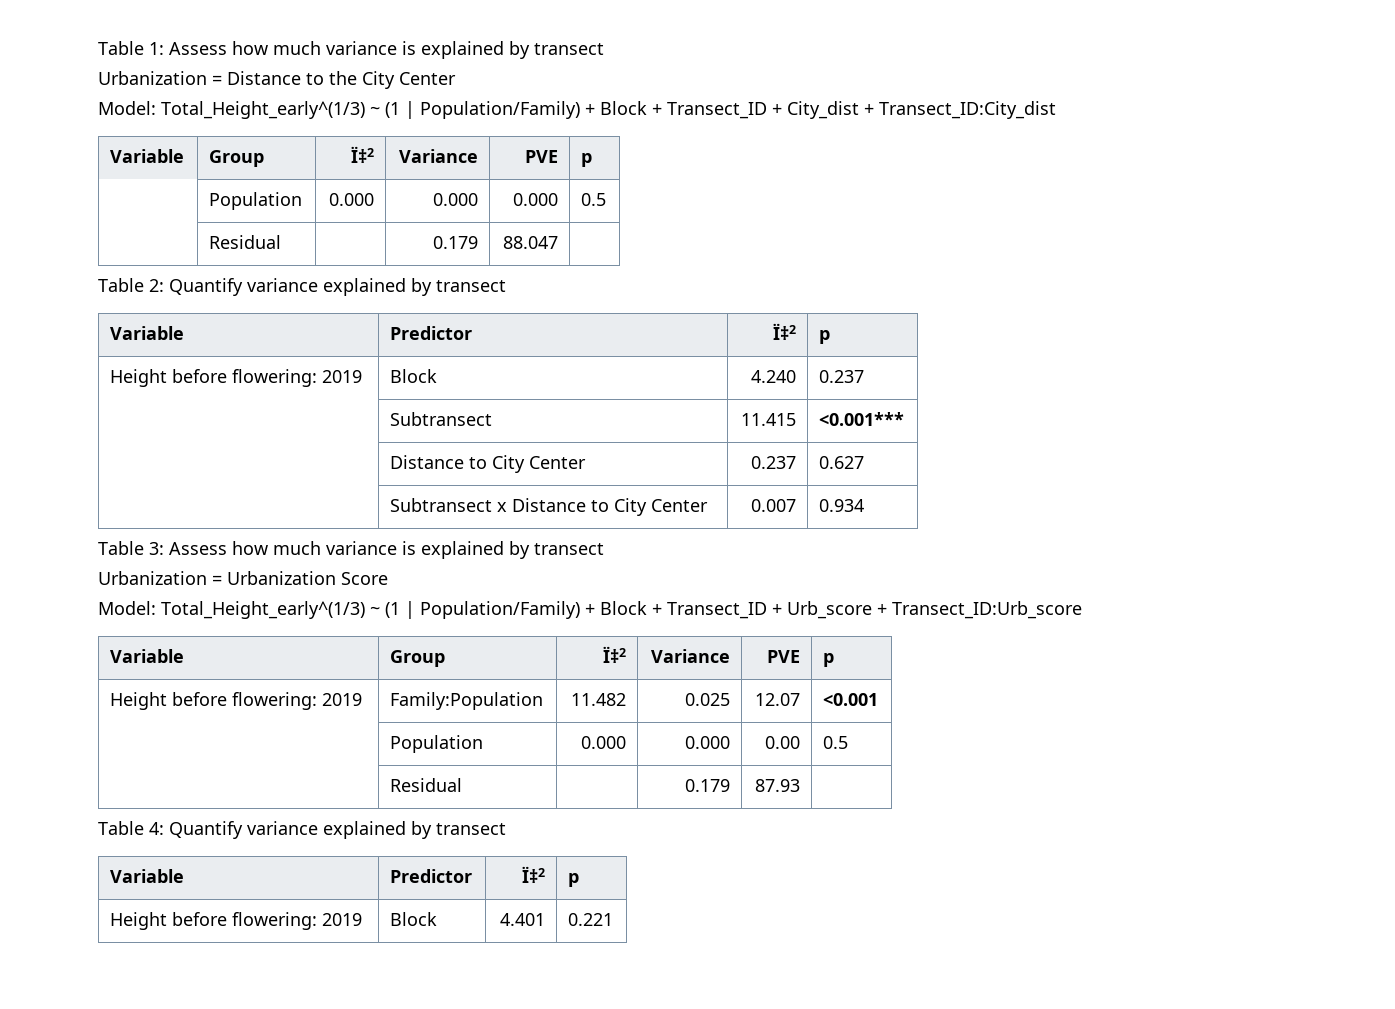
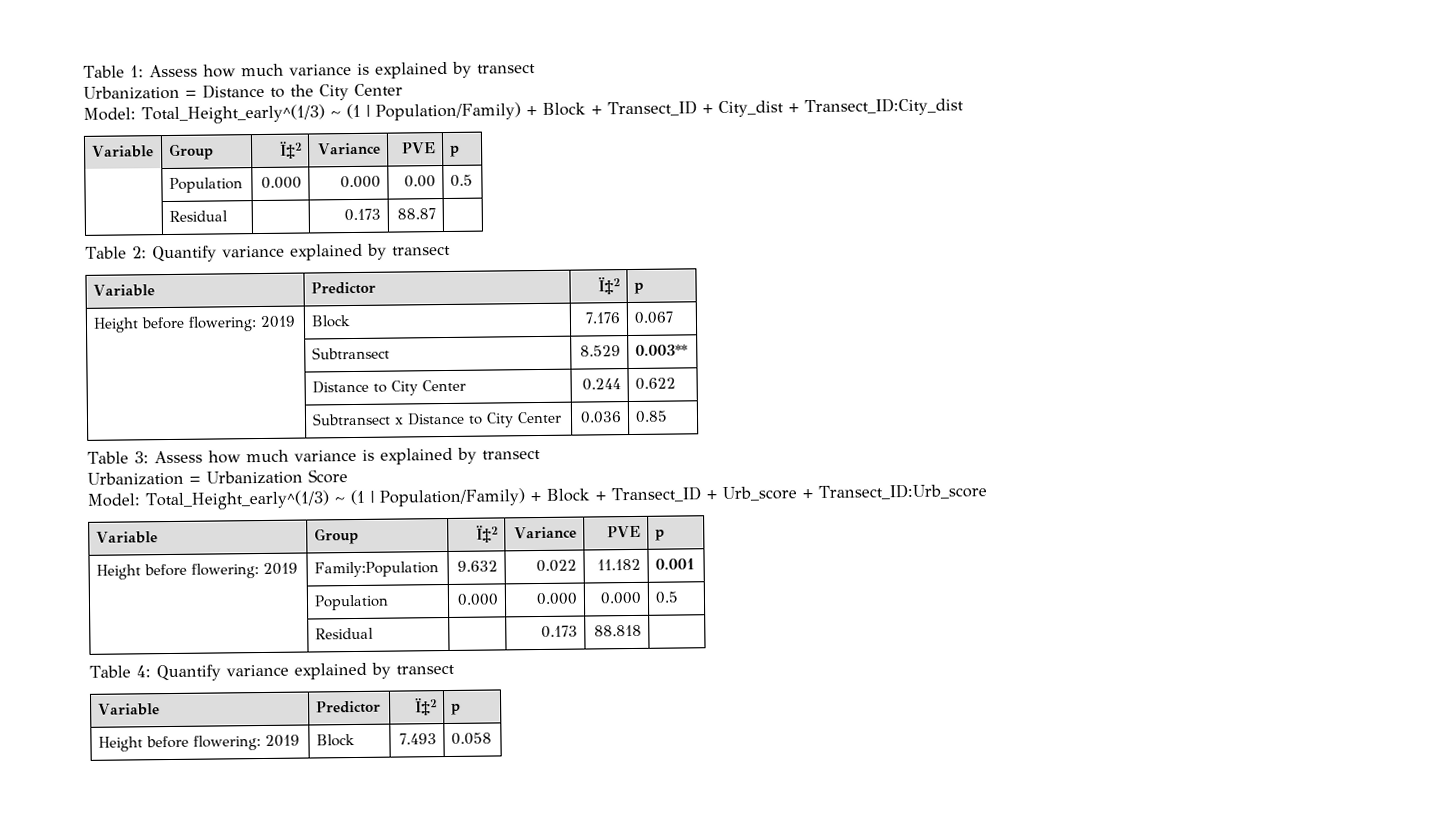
- | Population | 0.000 | 0.000 | 0.000 | 0.5
- | Residual | | 0.179 | 88.047 |
+ | Population | 0.000 | 0.000 | 0.00 | 0.5
+ | Residual | | 0.173 | 88.87 |
- Height before flowering: 2019 | Block | 4.240 | 0.237
+ Height before flowering: 2019 | Block | 7.176 | 0.067
- | Subtransect | 11.415 | <0.001***
- | Distance to City Center | 0.237 | 0.627
+ | Subtransect | 8.529 | 0.003**
+ | Distance to City Center | 0.244 | 0.622
- | Subtransect x Distance to City Center | 0.007 | 0.934
+ | Subtransect x Distance to City Center | 0.036 | 0.85
- Height before flowering: 2019 | Family:Population | 11.482 | 0.025 | 12.07 | <0.001
- | Population | 0.000 | 0.000 | 0.00 | 0.5
- | Residual | | 0.179 | 87.93 |
+ Height before flowering: 2019 | Family:Population | 9.632 | 0.022 | 11.182 | 0.001
+ | Population | 0.000 | 0.000 | 0.000 | 0.5
+ | Residual | | 0.173 | 88.818 |
- Height before flowering: 2019 | Block | 4.401 | 0.221
+ Height before flowering: 2019 | Block | 7.493 | 0.058

